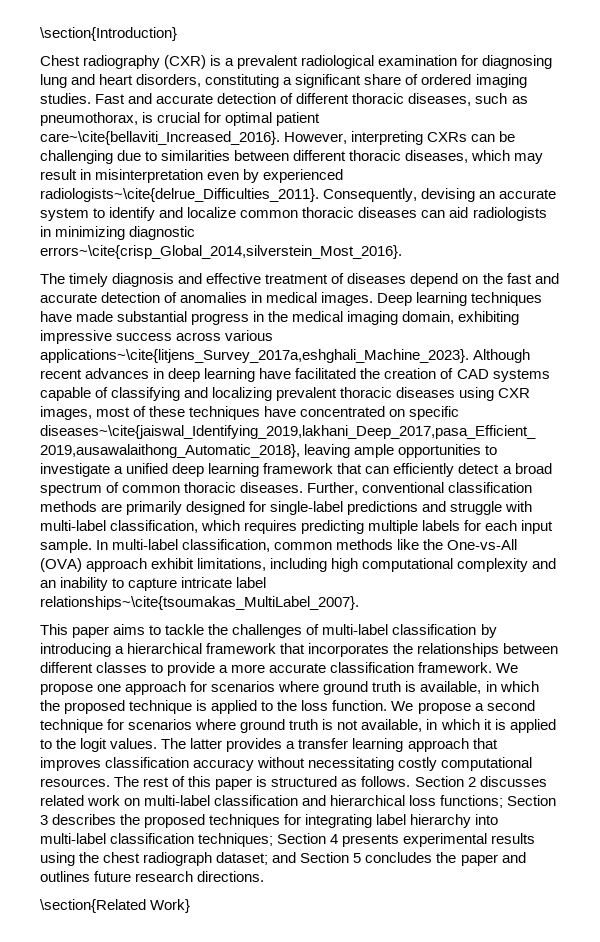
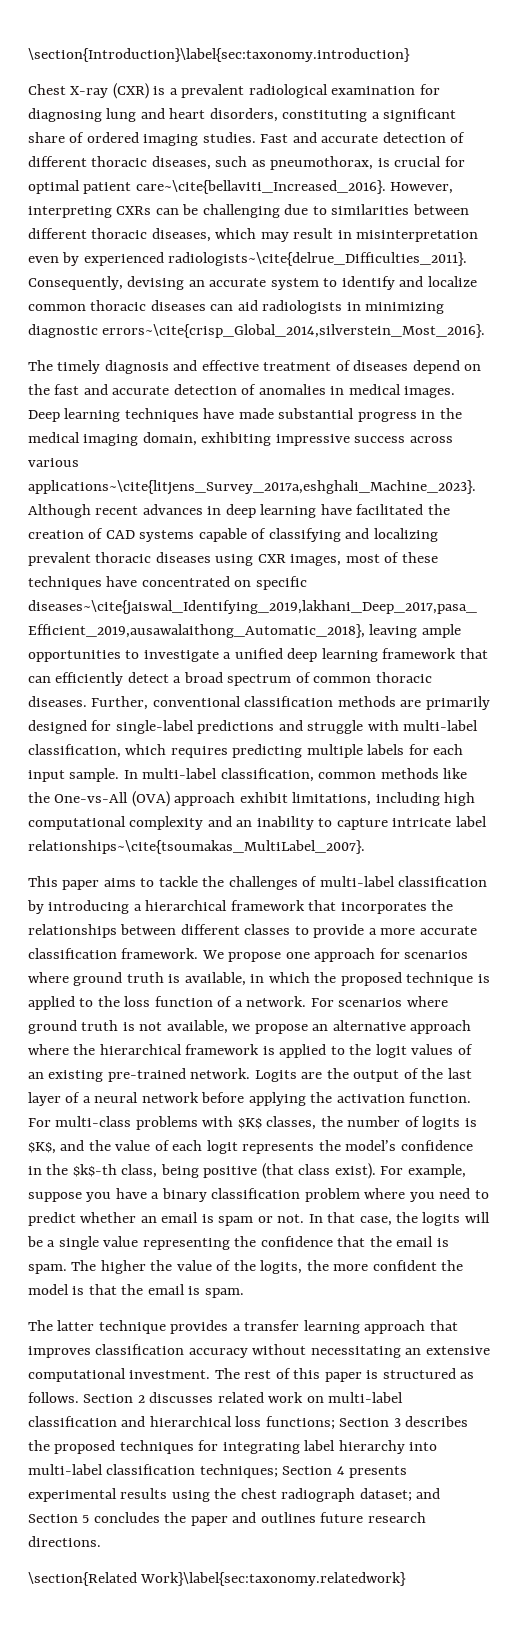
- \section{Introduction}
+ \section{Introduction}\label{sec:taxonomy.introduction}
- Chest radiography (CXR) is a prevalent radiological examination for diagnosing lung and heart disorders, constituting a significant share of ordered imaging studies.
+ Chest X-ray (CXR) is a prevalent radiological examination for diagnosing lung and heart disorders, constituting a significant share of ordered imaging studies.
- We propose one approach for scenarios where ground truth is available, in which the proposed technique is applied to the loss function. We propose a second technique for scenarios where ground truth is not available, in which it is applied to the logit values. The latter provides a transfer learning approach that improves classification accuracy without necessitating costly computational resources.
+ We propose one approach for scenarios where ground truth is available, in which the proposed technique is applied to the loss function of a network. For scenarios where ground truth is not available, we propose an alternative approach where the hierarchical framework is applied to the logit values of an existing pre-trained network. Logits are the output of the last layer of a neural network before applying the activation function. For multi-class problems with $K$ classes, the number of logits is $K$, and the value of each logit represents the model’s confidence in the $k$-th class, being positive (that class exist). For example, suppose you have a binary classification problem where you need to predict whether an email is spam or not. In that case, the logits will be a single value representing the confidence that the email is spam. The higher the value of the logits, the more confident the model is that the email is spam.
+ The latter technique provides a transfer learning approach that improves classification accuracy without necessitating an extensive computational investment.
- \section{Related Work}
+ \section{Related Work}\label{sec:taxonomy.relatedwork}

